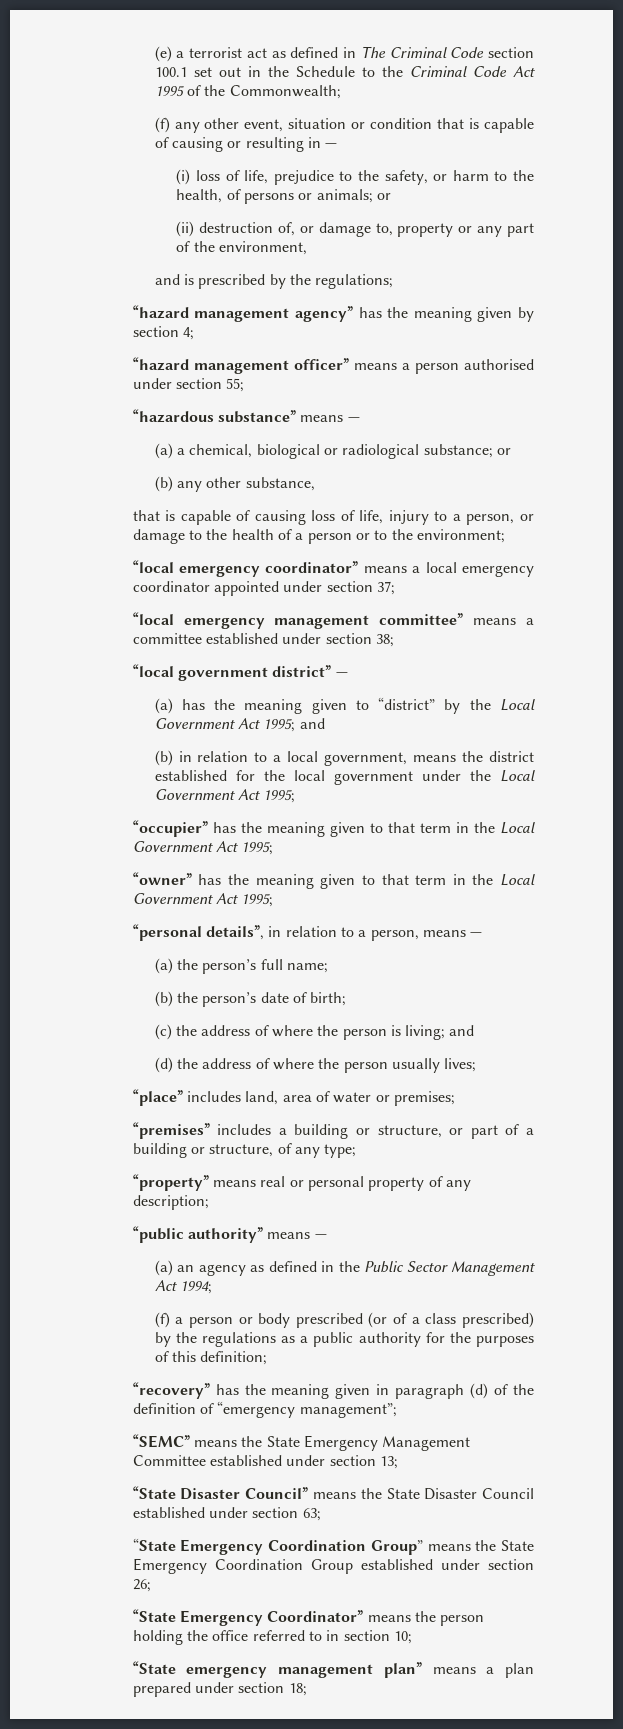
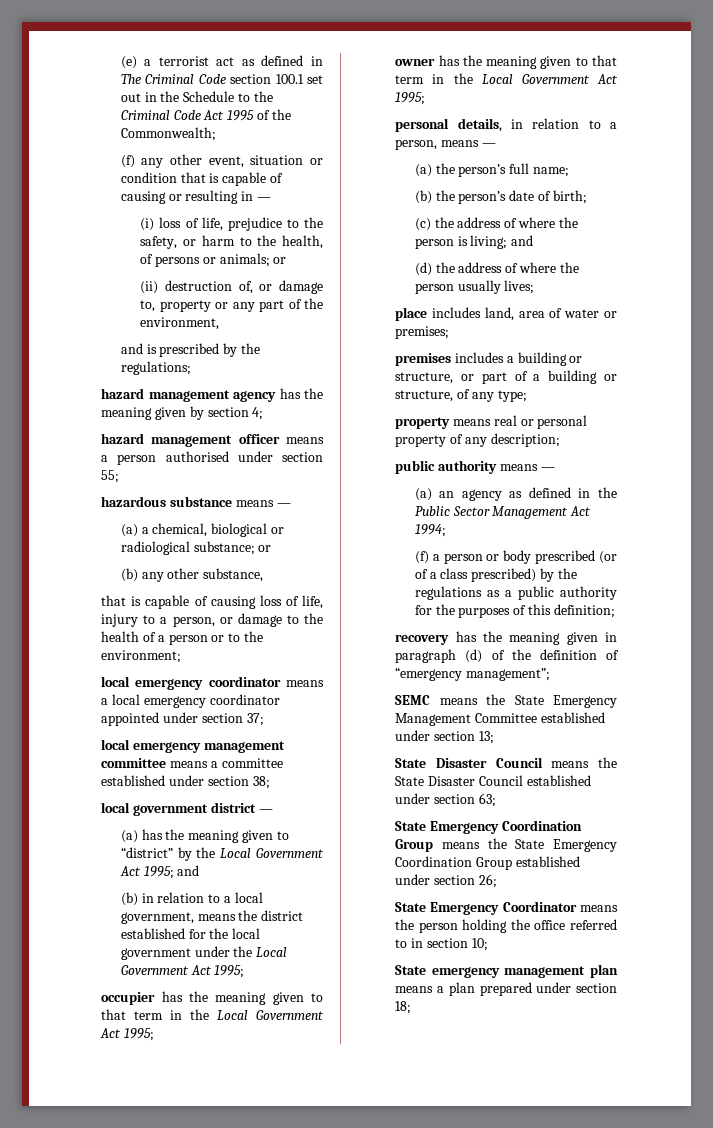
- “hazard management agency” has the meaning given by section 4;
+ hazard management agency has the meaning given by section 4;
- “hazard management officer” means a person authorised under section 55;
+ hazard management officer means a person authorised under section 55;
- “hazardous substance” means —
+ hazardous substance means —
- “local emergency coordinator” means a local emergency coordinator appointed under section 37;
+ local emergency coordinator means a local emergency coordinator appointed under section 37;
- “local emergency management committee” means a committee established under section 38;
+ local emergency management committee means a committee established under section 38;
- “local government district” —
+ local government district —
- “occupier” has the meaning given to that term in the Local Government Act 1995;
+ occupier has the meaning given to that term in the Local Government Act 1995;
- “owner” has the meaning given to that term in the Local Government Act 1995;
+ owner has the meaning given to that term in the Local Government Act 1995;
- “personal details”, in relation to a person, means —
+ personal details, in relation to a person, means —
- “place” includes land, area of water or premises;
+ place includes land, area of water or premises;
- “premises” includes a building or structure, or part of a building or structure, of any type;
+ premises includes a building or structure, or part of a building or structure, of any type;
- “property” means real or personal property of any description;
+ property means real or personal property of any description;
- “public authority” means —
+ public authority means —
- “recovery” has the meaning given in paragraph (d) of the definition of “emergency management”;
+ recovery has the meaning given in paragraph (d) of the definition of “emergency management”;
- “SEMC” means the State Emergency Management Committee established under section 13;
+ SEMC means the State Emergency Management Committee established under section 13;
- “State Disaster Council” means the State Disaster Council established under section 63;
+ State Disaster Council means the State Disaster Council established under section 63;
- “State Emergency Coordination Group” means the State Emergency Coordination Group established under section 26;
+ State Emergency Coordination Group means the State Emergency Coordination Group established under section 26;
- “State Emergency Coordinator” means the person holding the office referred to in section 10;
+ State Emergency Coordinator means the person holding the office referred to in section 10;
- “State emergency management plan” means a plan prepared under section 18;
+ State emergency management plan means a plan prepared under section 18;

